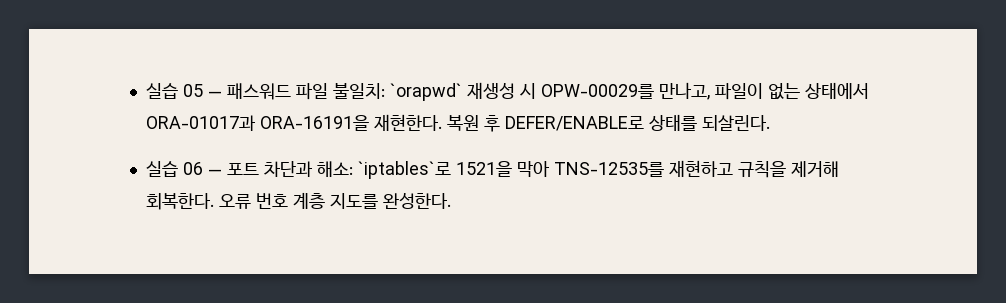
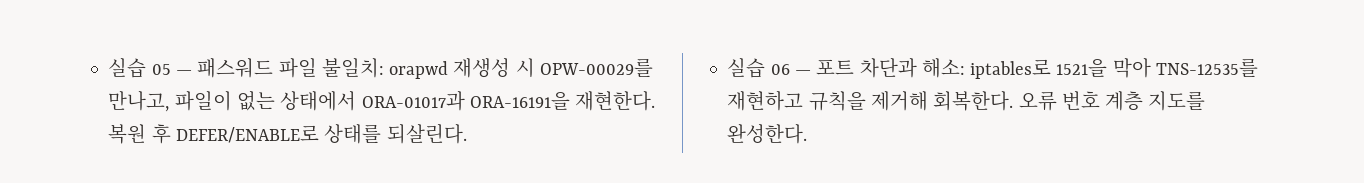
- 실습 05 — 패스워드 파일 불일치: `orapwd` 재생성 시 OPW-00029를 만나고, 파일이 없는 상태에서 ORA-01017과 ORA-16191을 재현한다.
+ 실습 05 — 패스워드 파일 불일치: orapwd 재생성 시 OPW-00029를 만나고, 파일이 없는 상태에서 ORA-01017과 ORA-16191을 재현한다.
- 실습 06 — 포트 차단과 해소: `iptables`로 1521을 막아 TNS-12535를 재현하고 규칙을 제거해 회복한다.
+ 실습 06 — 포트 차단과 해소: iptables로 1521을 막아 TNS-12535를 재현하고 규칙을 제거해 회복한다.

